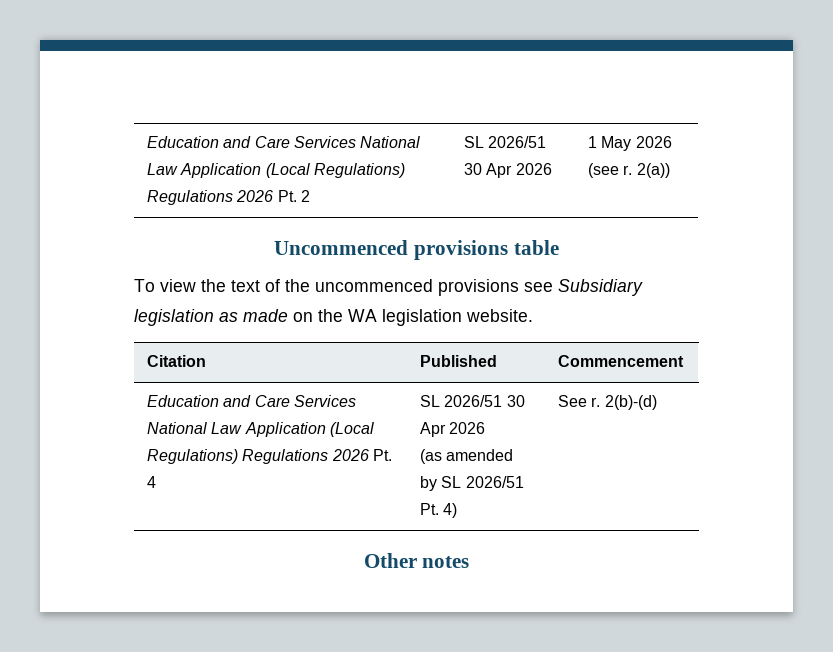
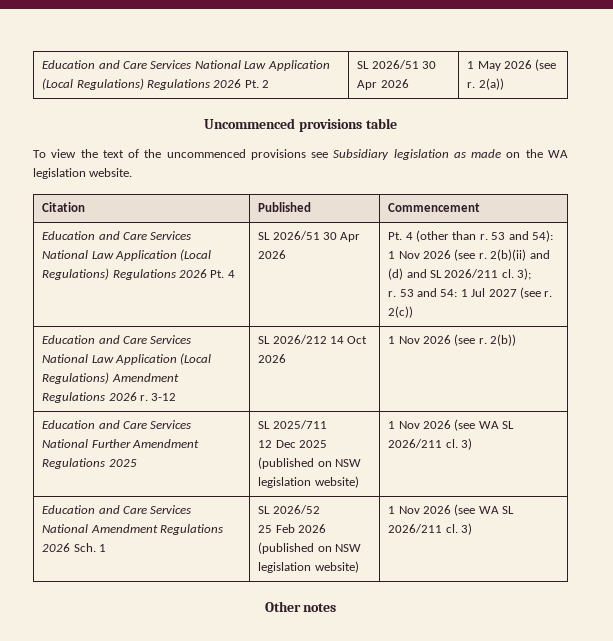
- (as amended by SL 2026/51 Pt. 4) | See r. 2(b)-(d)
+ Pt. 4 (other than r. 53 and 54): 1 Nov 2026 (see r. 2(b)(ii) and (d) and SL 2026/211 cl. 3);
+ r. 53 and 54: 1 Jul 2027 (see r. 2(c))
+ Education and Care Services National Law Application (Local Regulations) Amendment Regulations 2026 r. 3-12 | SL 2026/212 14 Oct 2026 | 1 Nov 2026 (see r. 2(b))
+ Education and Care Services National Further Amendment Regulations 2025 | SL 2025/711
+ 12 Dec 2025 (published on NSW legislation website) | 1 Nov 2026 (see WA SL 2026/211 cl. 3)
+ Education and Care Services National Amendment Regulations 2026 Sch. 1 | SL 2026/52
+ 25 Feb 2026 (published on NSW legislation website) | 1 Nov 2026 (see WA SL 2026/211 cl. 3)

